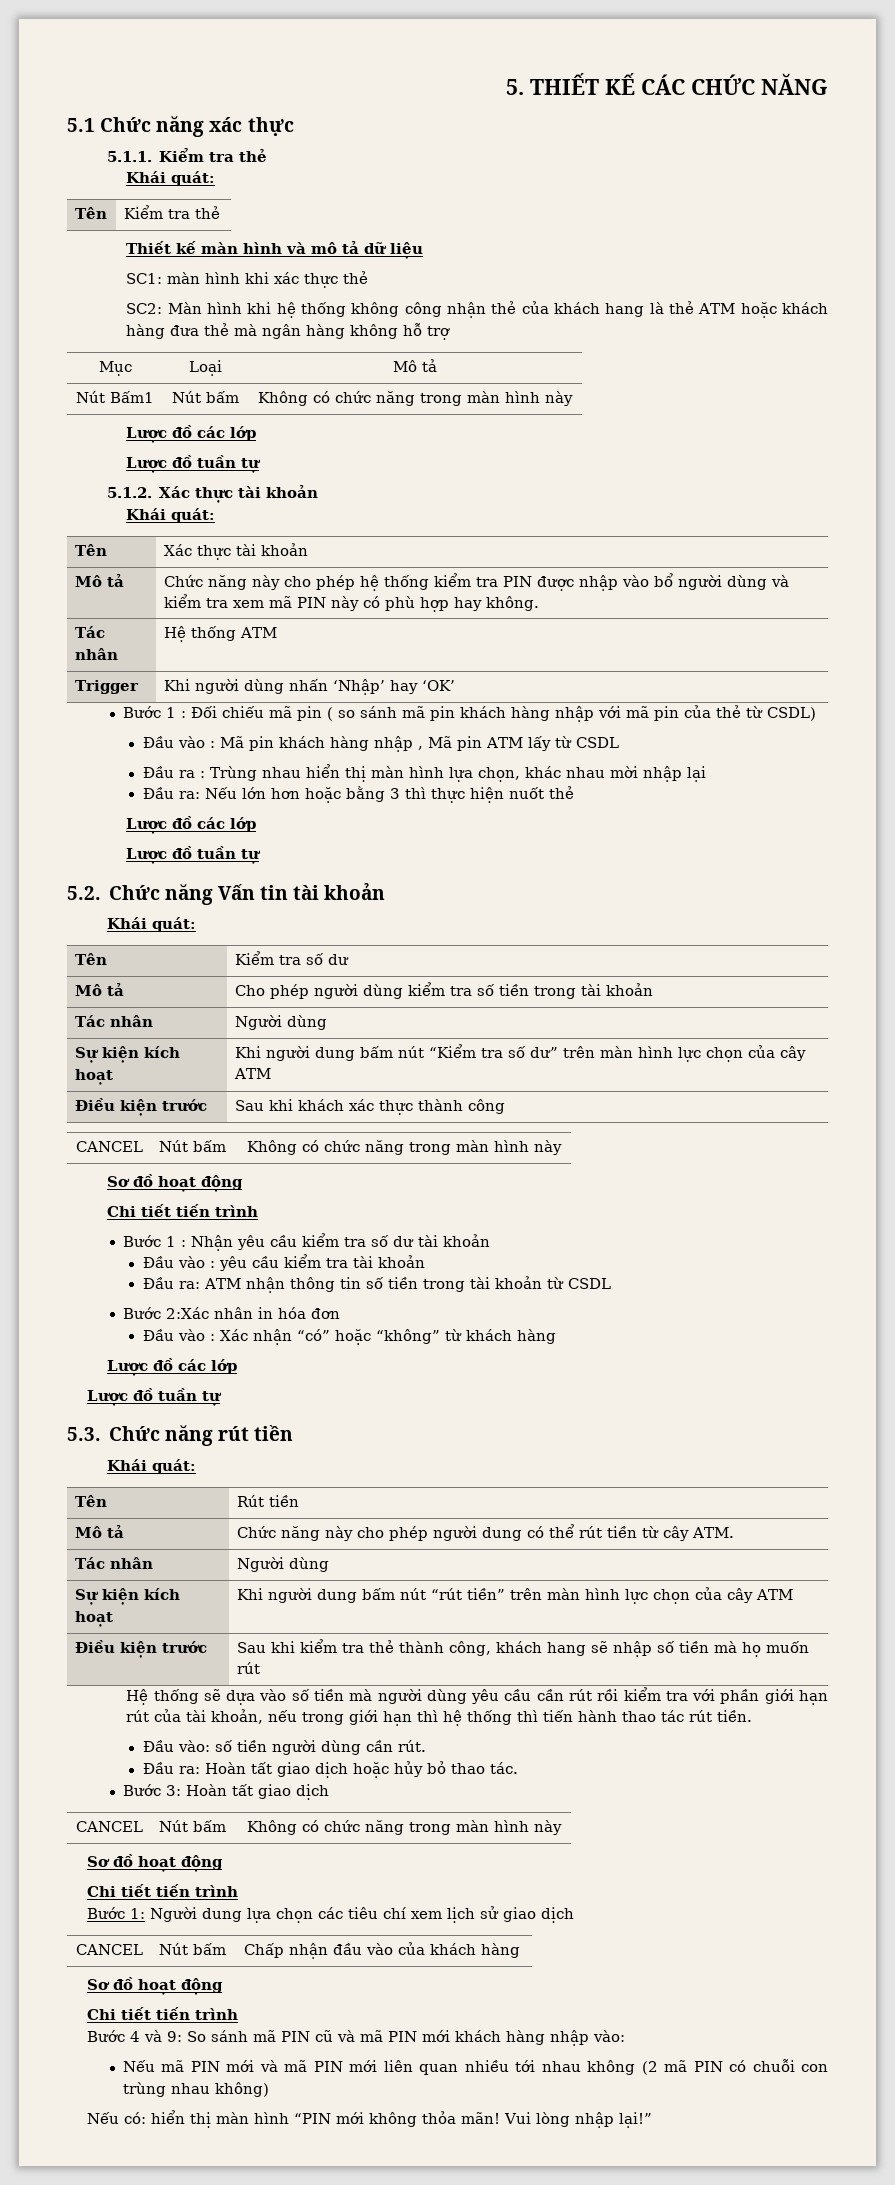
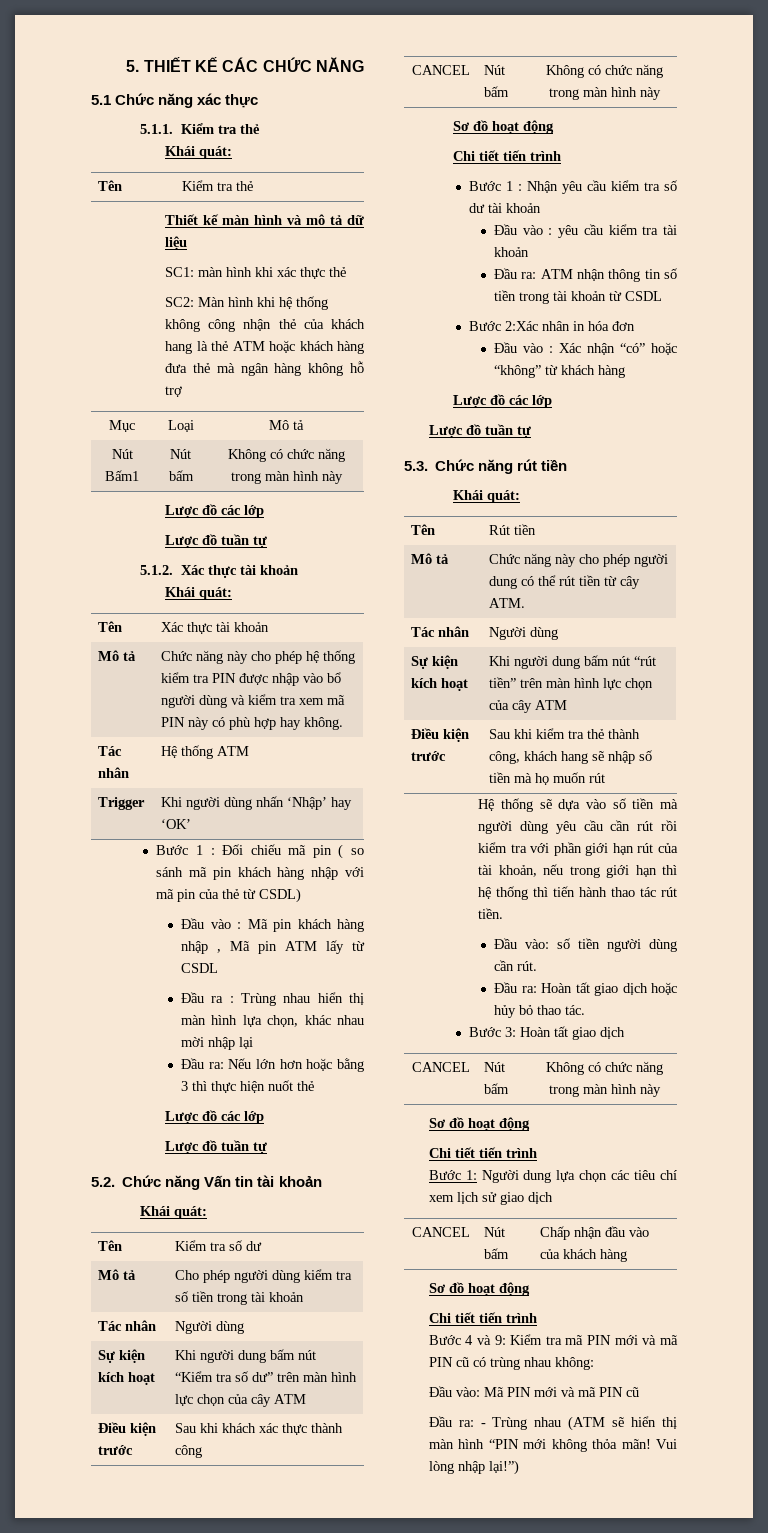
- Bước 4 và 9: So sánh mã PIN cũ và mã PIN mới khách hàng nhập vào:
- Nếu mã PIN mới và mã PIN mới liên quan nhiều tới nhau không (2 mã PIN có chuỗi con trùng nhau không)
- Nếu có: hiển thị màn hình “PIN mới không thỏa mãn!
+ Bước 4 và 9: Kiểm tra mã PIN mới và mã PIN cũ có trùng nhau không:
+ Đầu vào: Mã PIN mới và mã PIN cũ
+ Đầu ra: - Trùng nhau (ATM sẽ hiển thị màn hình “PIN mới không thỏa mãn!
- Vui lòng nhập lại!”
+ Vui lòng nhập lại!”)

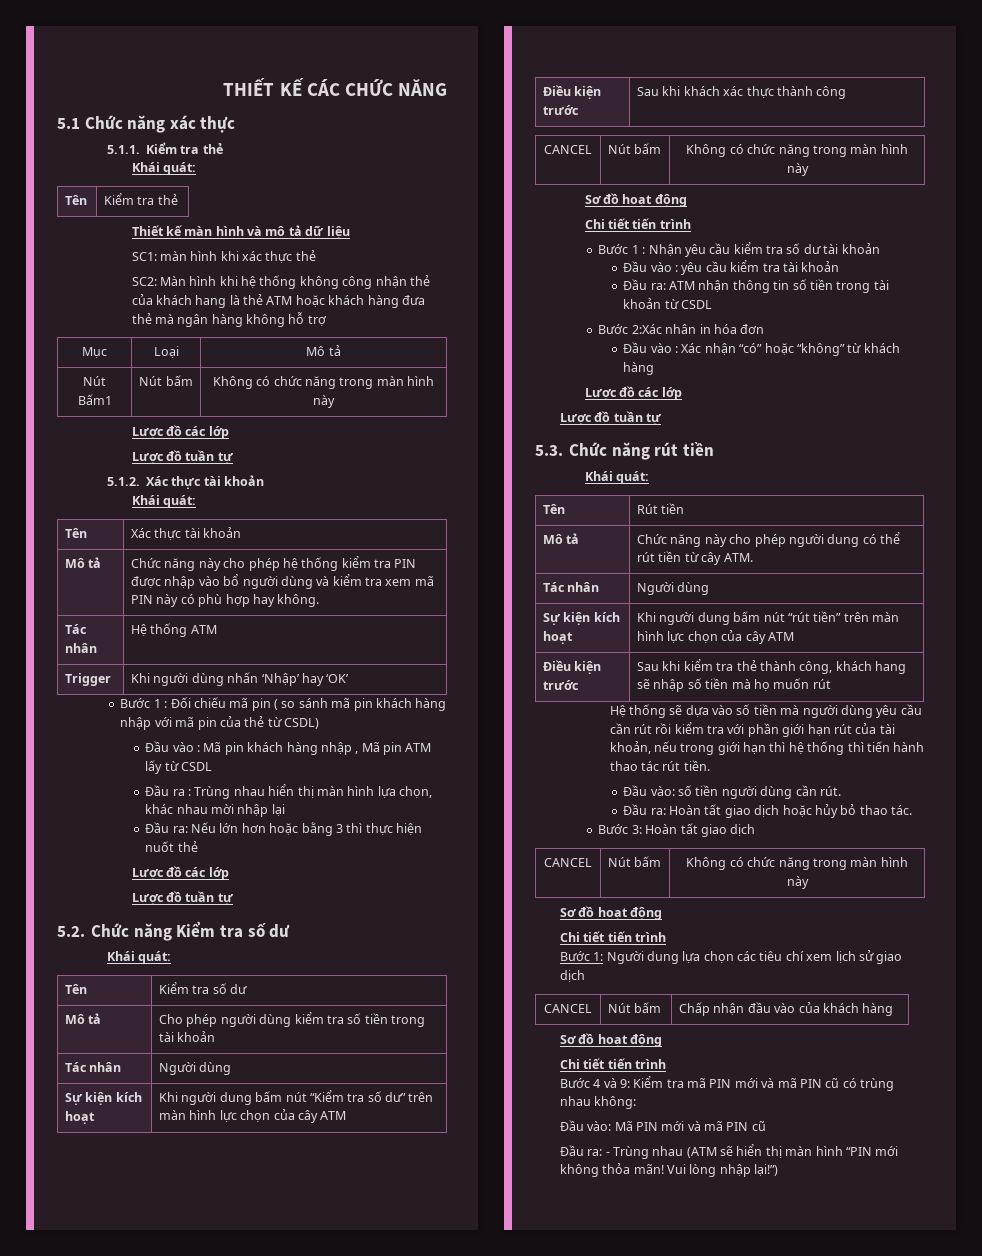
- 5. THIẾT KẾ CÁC CHỨC NĂNG
+ THIẾT KẾ CÁC CHỨC NĂNG
- 5.2. Chức năng Vấn tin tài khoản
+ 5.2. Chức năng Kiểm tra số dư

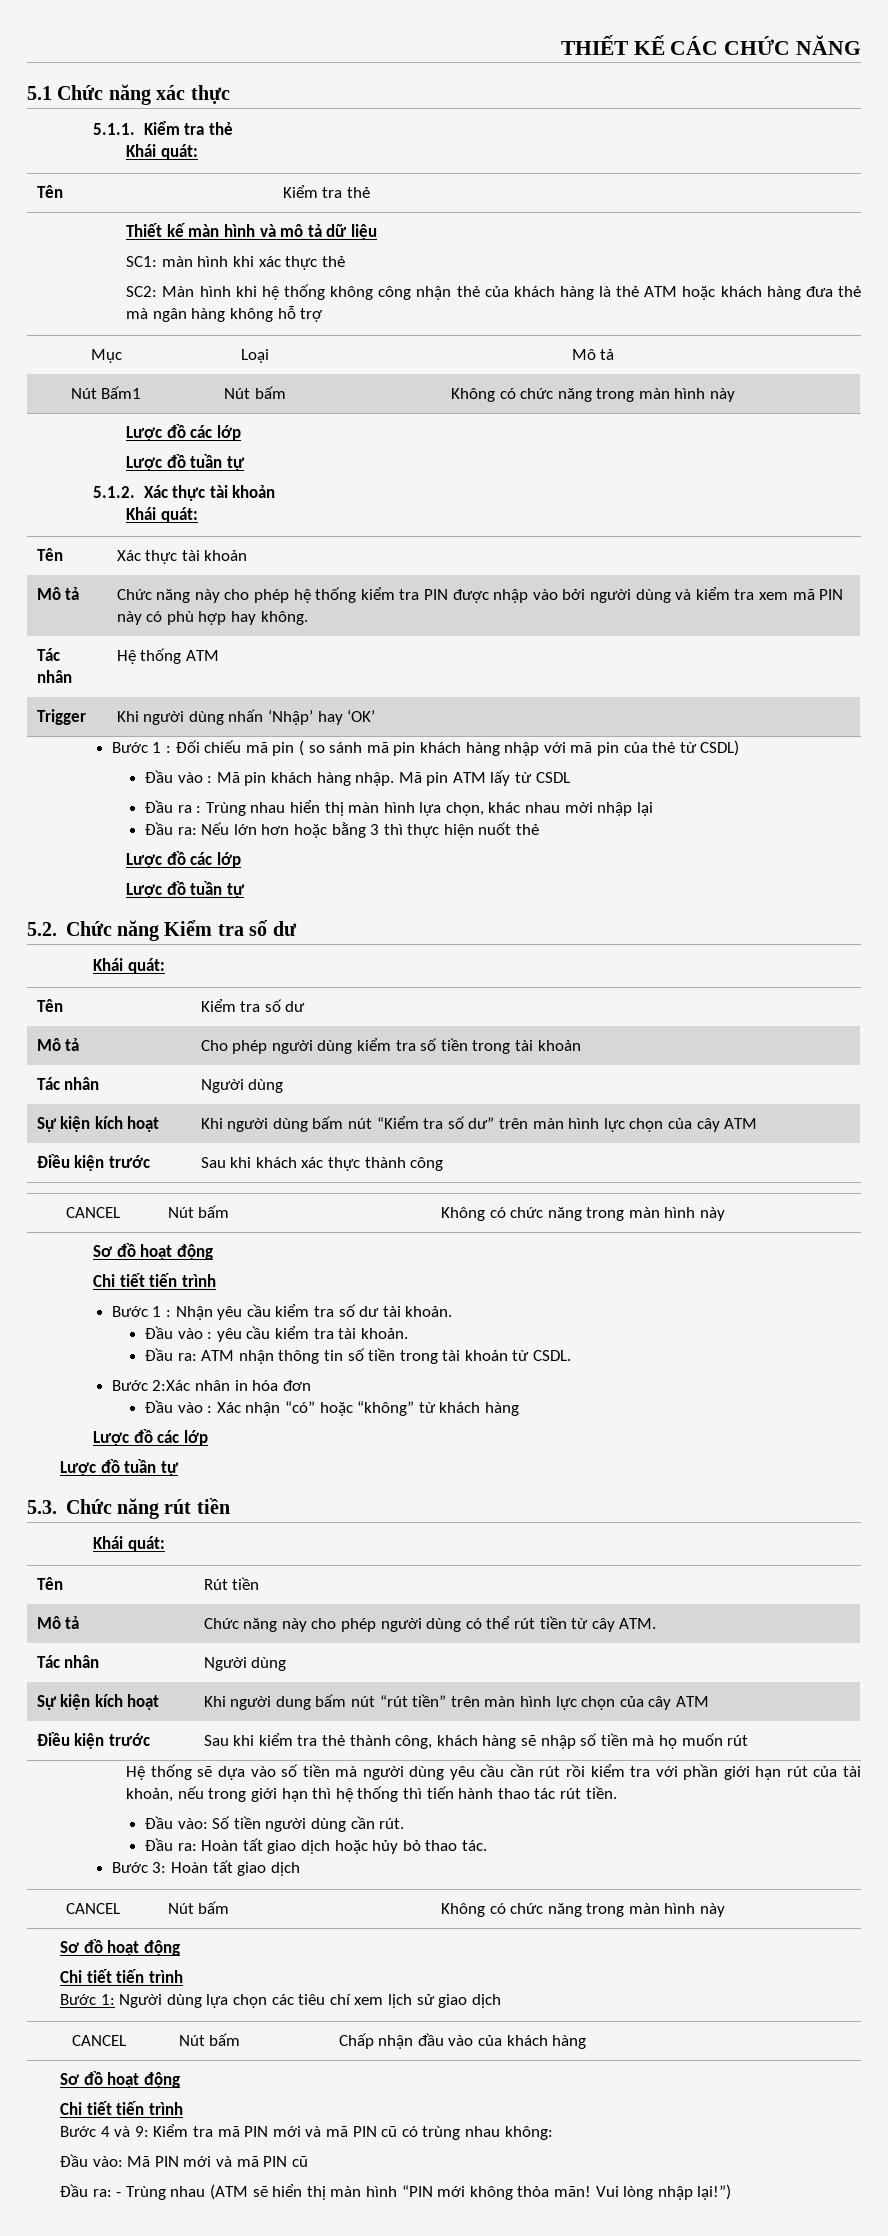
- SC2: Màn hình khi hệ thống không công nhận thẻ của khách hang là thẻ ATM hoặc khách hàng đưa thẻ mà ngân hàng không hỗ trợ
+ SC2: Màn hình khi hệ thống không công nhận thẻ của khách hàng là thẻ ATM hoặc khách hàng đưa thẻ mà ngân hàng không hỗ trợ
- Mô tả | Chức năng này cho phép hệ thống kiểm tra PIN được nhập vào bổ người dùng và kiểm tra xem mã PIN này có phù hợp hay không.
+ Mô tả | Chức năng này cho phép hệ thống kiểm tra PIN được nhập vào bởi người dùng và kiểm tra xem mã PIN này có phù hợp hay không.
- Đầu vào : Mã pin khách hàng nhập , Mã pin ATM lấy từ CSDL
+ Đầu vào : Mã pin khách hàng nhập. Mã pin ATM lấy từ CSDL
- Sự kiện kích hoạt | Khi người dung bấm nút “Kiểm tra số dư” trên màn hình lực chọn của cây ATM
+ Sự kiện kích hoạt | Khi người dùng bấm nút “Kiểm tra số dư” trên màn hình lực chọn của cây ATM
- Bước 1 : Nhận yêu cầu kiểm tra số dư tài khoản
+ Bước 1 : Nhận yêu cầu kiểm tra số dư tài khoản.
- Đầu vào : yêu cầu kiểm tra tài khoản
+ Đầu vào : yêu cầu kiểm tra tài khoản.
- Đầu ra: ATM nhận thông tin số tiền trong tài khoản từ CSDL
+ Đầu ra: ATM nhận thông tin số tiền trong tài khoản từ CSDL.
- Mô tả | Chức năng này cho phép người dung có thể rút tiền từ cây ATM.
+ Mô tả | Chức năng này cho phép người dùng có thể rút tiền từ cây ATM.
- Điều kiện trước | Sau khi kiểm tra thẻ thành công, khách hang sẽ nhập số tiền mà họ muốn rút
+ Điều kiện trước | Sau khi kiểm tra thẻ thành công, khách hàng sẽ nhập số tiền mà họ muốn rút
- Đầu vào: số tiền người dùng cần rút.
+ Đầu vào: Số tiền người dùng cần rút.
- Bước 1: Người dung lựa chọn các tiêu chí xem lịch sử giao dịch
+ Bước 1: Người dùng lựa chọn các tiêu chí xem lịch sử giao dịch

